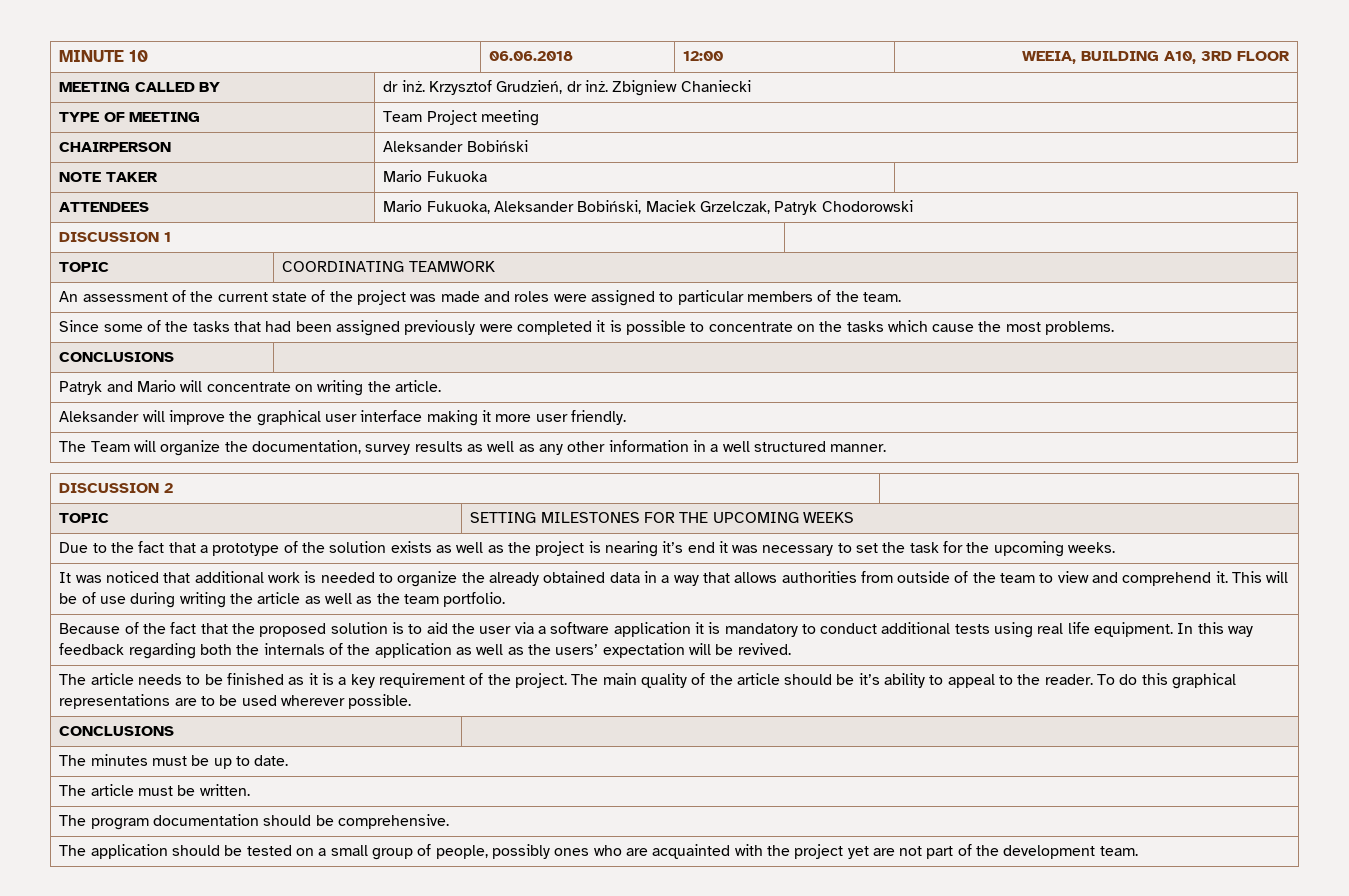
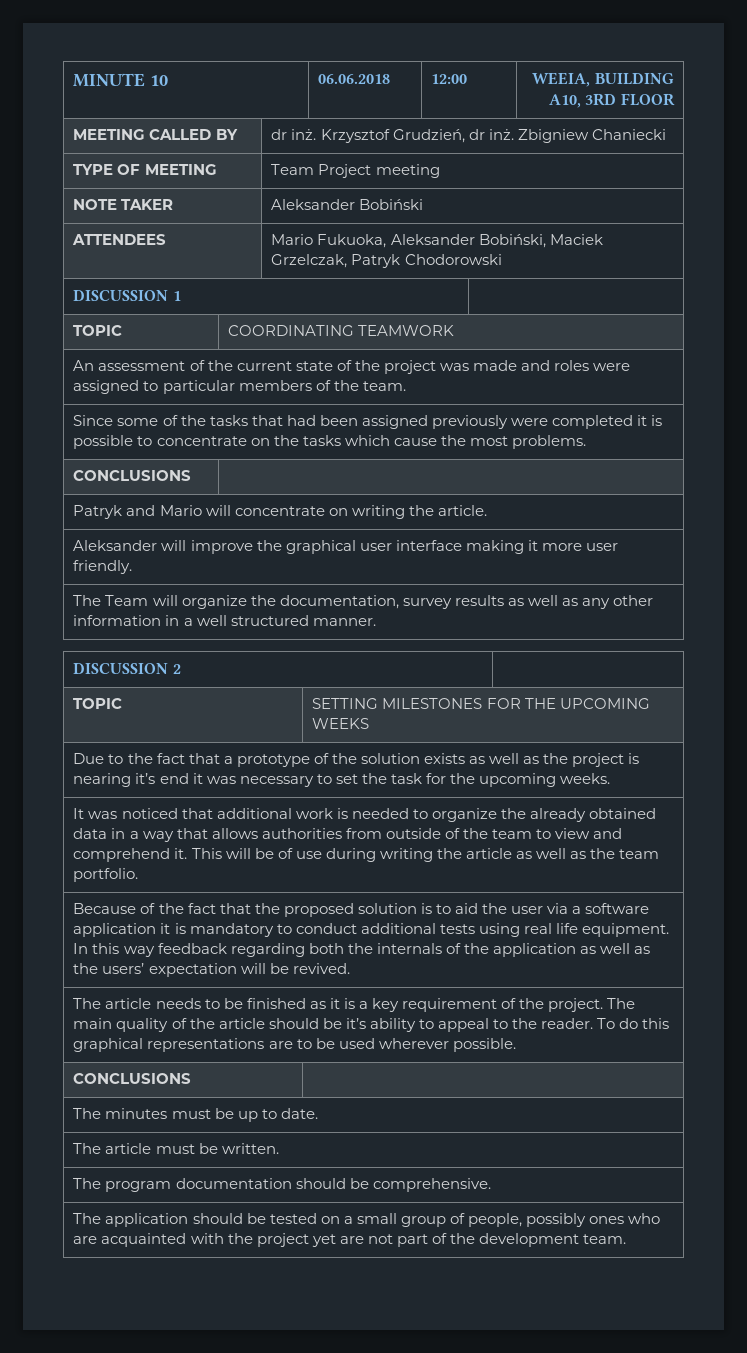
- CHAIRPERSON | Aleksander Bobiński
+ NOTE TAKER | Aleksander Bobiński
- NOTE TAKER | Mario Fukuoka

